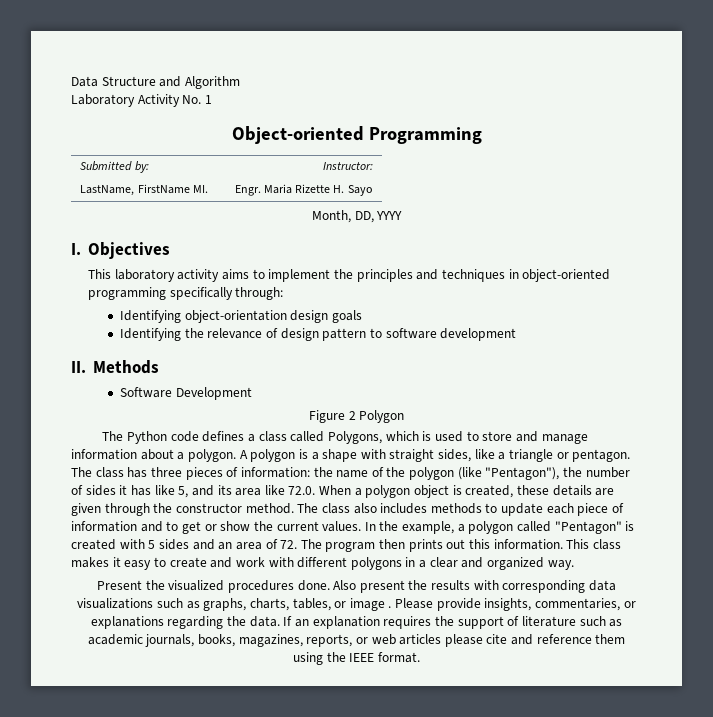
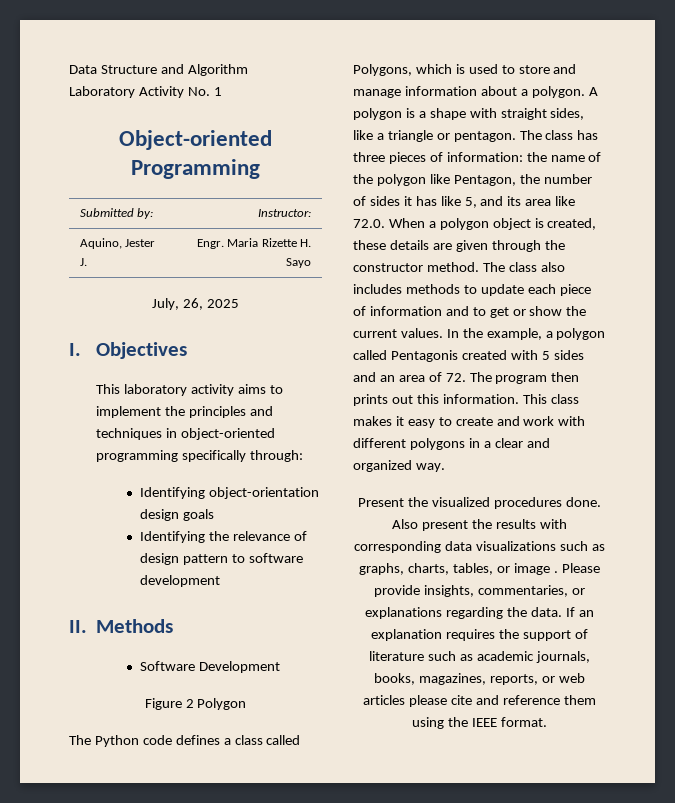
- LastName, FirstName MI. | Engr. Maria Rizette H. Sayo
+ Aquino, Jester J. | Engr. Maria Rizette H. Sayo
- Month, DD, YYYY
+ July, 26, 2025
- The class has three pieces of information: the name of the polygon (like "Pentagon"), the number of sides it has like 5, and its area like 72.0. When a polygon object is created, these details are given through the constructor method.
+ The class has three pieces of information: the name of the polygon like Pentagon, the number of sides it has like 5, and its area like 72.0. When a polygon object is created, these details are given through the constructor method.
- In the example, a polygon called "Pentagon" is created with 5 sides and an area of 72. The program then prints out this information.
+ In the example, a polygon called Pentagonis created with 5 sides and an area of 72. The program then prints out this information.

